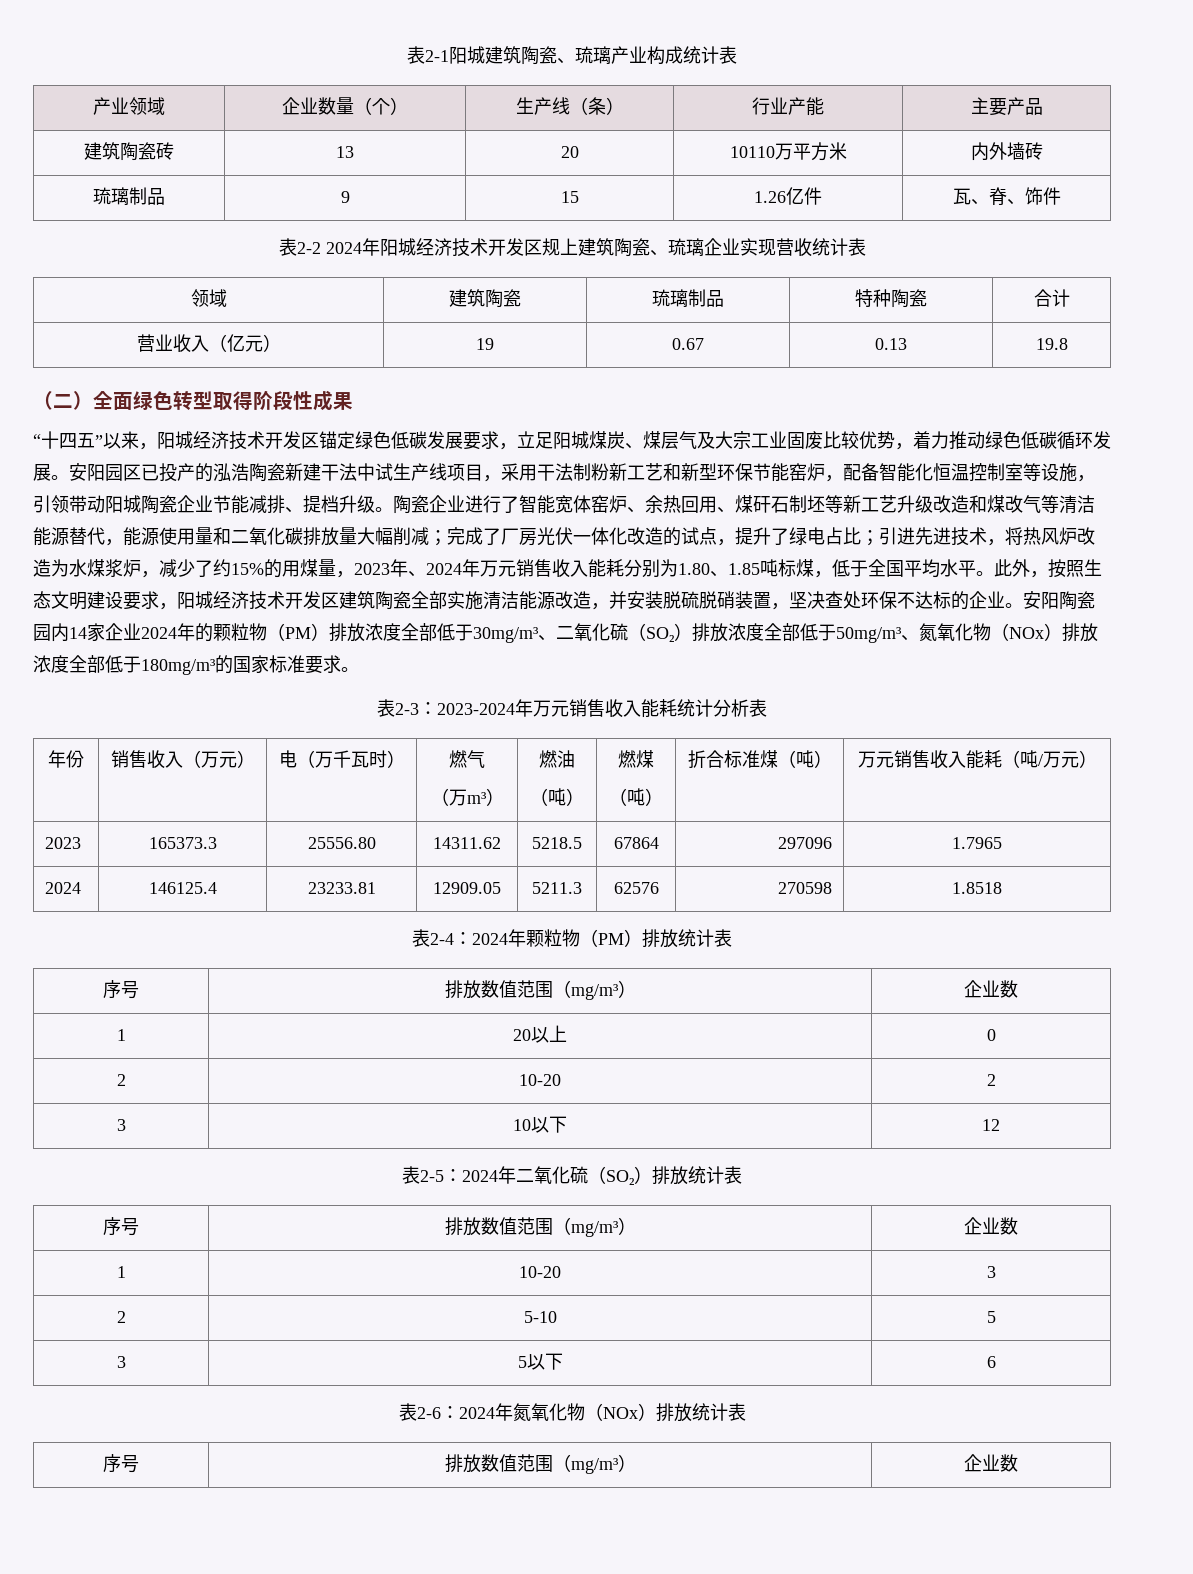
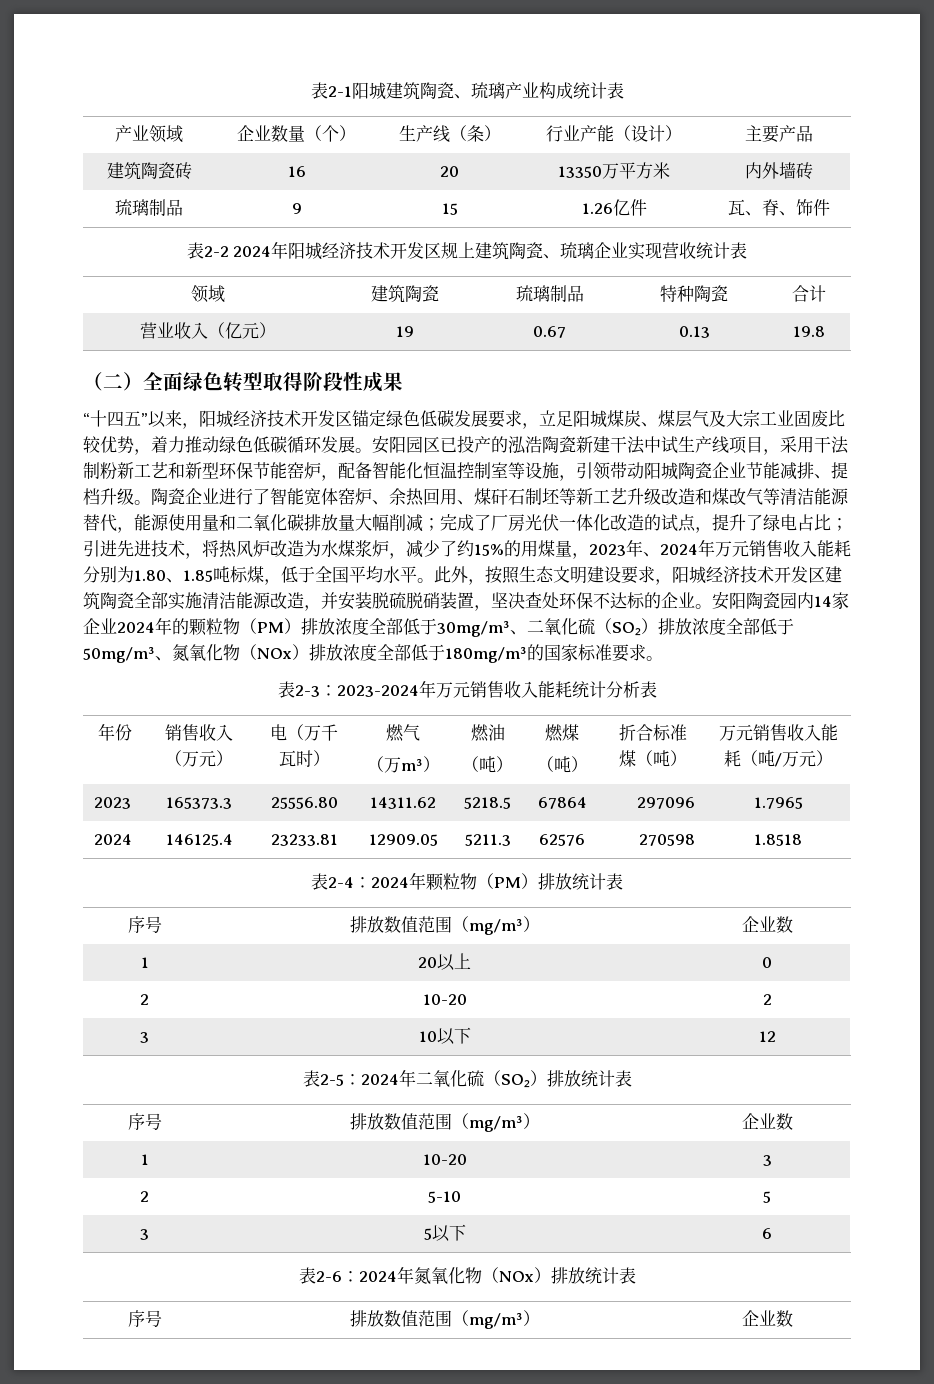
- 产业领域 | 企业数量（个） | 生产线（条） | 行业产能 | 主要产品
+ 产业领域 | 企业数量（个） | 生产线（条） | 行业产能（设计） | 主要产品
- 建筑陶瓷砖 | 13 | 20 | 10110万平方米 | 内外墙砖
+ 建筑陶瓷砖 | 16 | 20 | 13350万平方米 | 内外墙砖

